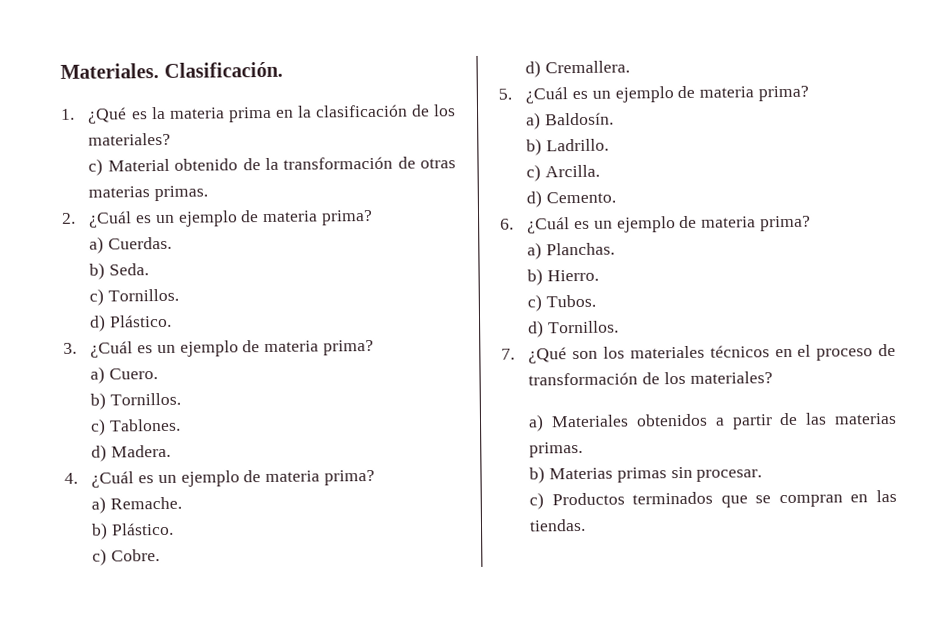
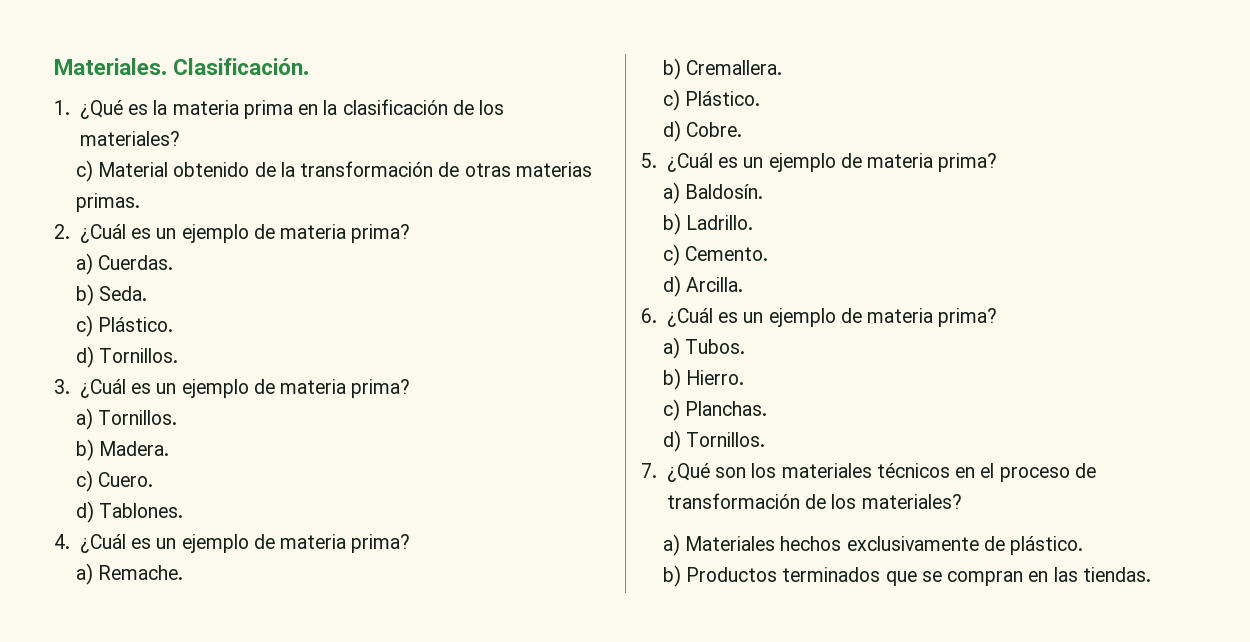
  b) Seda.
- c) Tornillos.
- d) Plástico.
+ c) Plástico.
+ d) Tornillos.
- a) Cuero.
- b) Tornillos.
- c) Tablones.
+ a) Tornillos.
+ b) Madera.
+ c) Cuero.
+ d) Tablones.
- d) Madera.
- b) Plástico.
- c) Cobre.
+ b) Cremallera.
+ c) Plástico.
+ d) Cobre.
- d) Cremallera.
- c) Arcilla.
- d) Cemento.
+ c) Cemento.
+ d) Arcilla.
- a) Planchas.
+ a) Tubos.
- c) Tubos.
+ c) Planchas.
- a) Materiales obtenidos a partir de las materias primas.
- b) Materias primas sin procesar.
- c) Productos terminados que se compran en las tiendas.
+ a) Materiales hechos exclusivamente de plástico.
+ b) Productos terminados que se compran en las tiendas.

